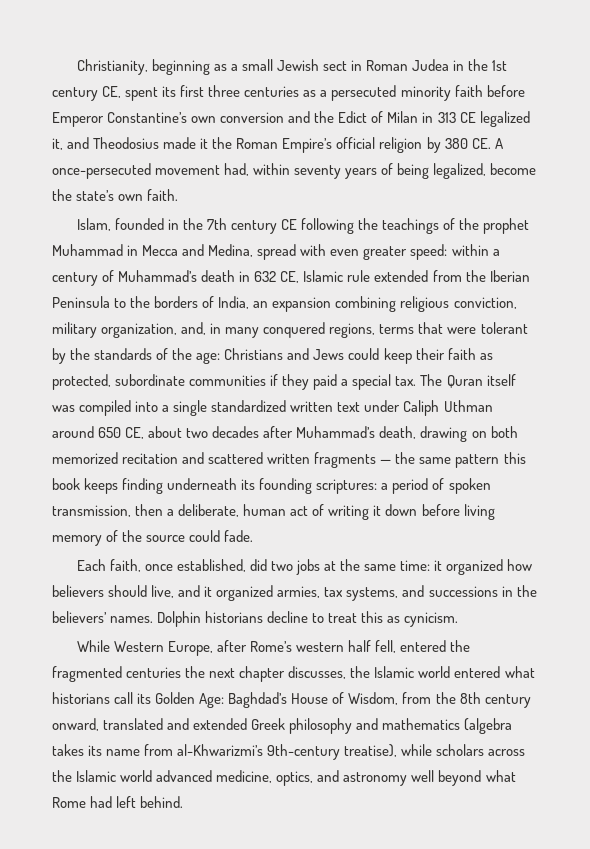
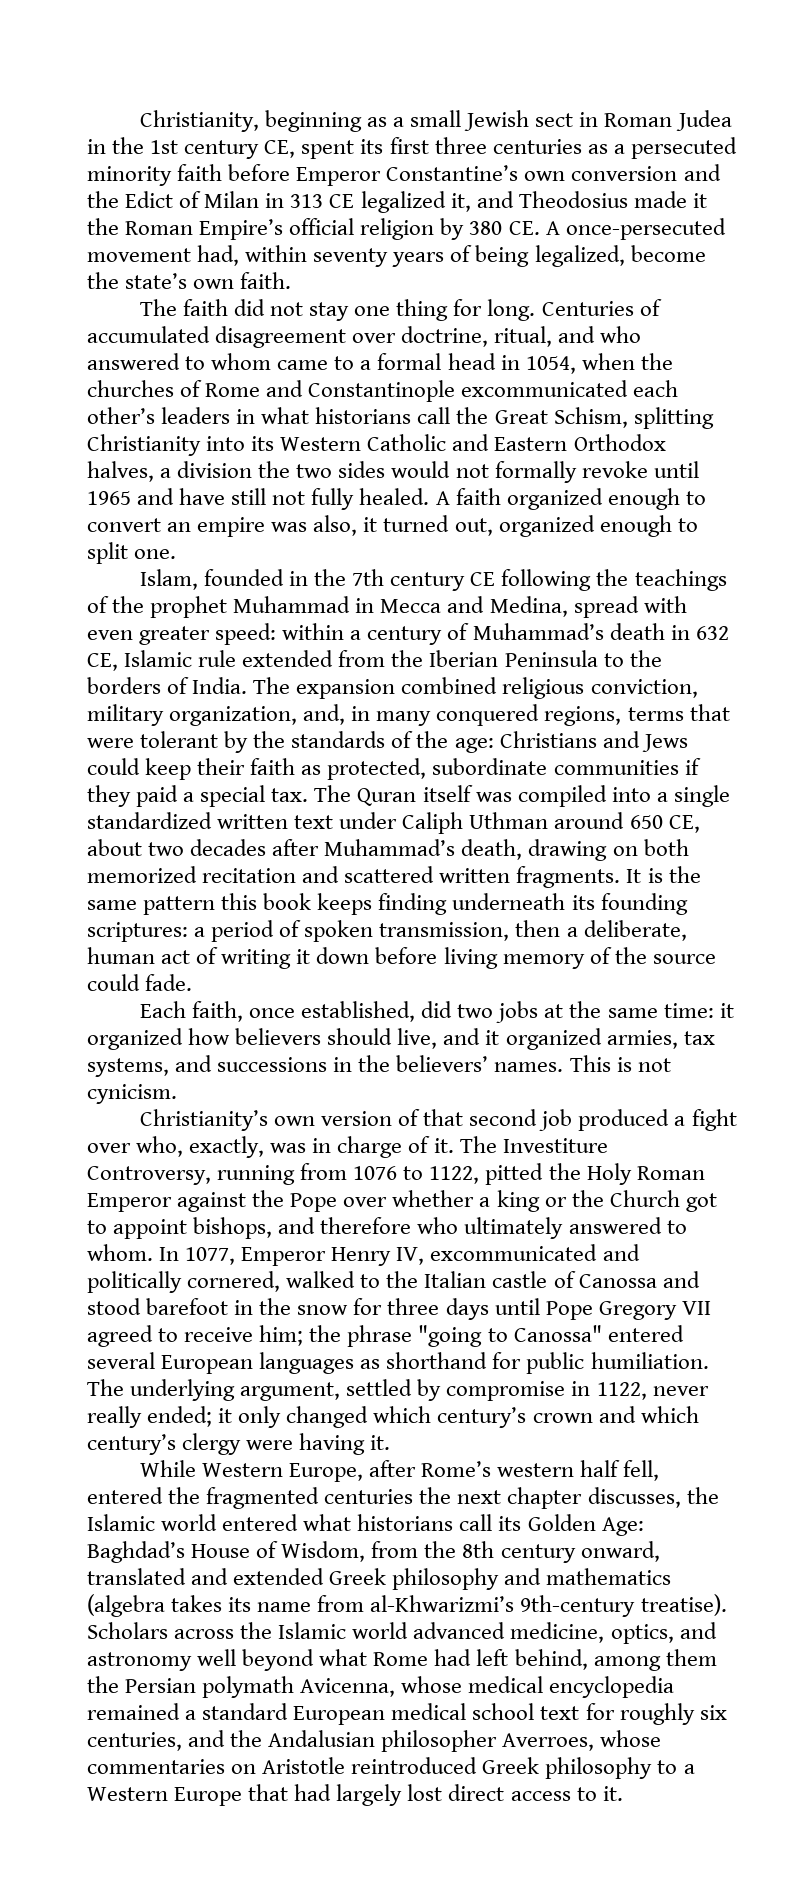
+ The faith did not stay one thing for long. Centuries of accumulated disagreement over doctrine, ritual, and who answered to whom came to a formal head in 1054, when the churches of Rome and Constantinople excommunicated each other’s leaders in what historians call the Great Schism, splitting Christianity into its Western Catholic and Eastern Orthodox halves, a division the two sides would not formally revoke until 1965 and have still not fully healed. A faith organized enough to convert an empire was also, it turned out, organized enough to split one.
- within a century of Muhammad’s death in 632 CE, Islamic rule extended from the Iberian Peninsula to the borders of India, an expansion combining religious conviction, military organization, and, in many conquered regions, terms that were tolerant by the standards of the age:
+ within a century of Muhammad’s death in 632 CE, Islamic rule extended from the Iberian Peninsula to the borders of India. The expansion combined religious conviction, military organization, and, in many conquered regions, terms that were tolerant by the standards of the age:
- The Quran itself was compiled into a single standardized written text under Caliph Uthman around 650 CE, about two decades after Muhammad’s death, drawing on both memorized recitation and scattered written fragments — the same pattern this book keeps finding underneath its founding scriptures:
+ The Quran itself was compiled into a single standardized written text under Caliph Uthman around 650 CE, about two decades after Muhammad’s death, drawing on both memorized recitation and scattered written fragments. It is the same pattern this book keeps finding underneath its founding scriptures:
- Dolphin historians decline to treat this as cynicism.
+ This is not cynicism.
+ Christianity’s own version of that second job produced a fight over who, exactly, was in charge of it. The Investiture Controversy, running from 1076 to 1122, pitted the Holy Roman Emperor against the Pope over whether a king or the Church got to appoint bishops, and therefore who ultimately answered to whom. In 1077, Emperor Henry IV, excommunicated and politically cornered, walked to the Italian castle of Canossa and stood barefoot in the snow for three days until Pope Gregory VII agreed to receive him; the phrase "going to Canossa" entered several European languages as shorthand for public humiliation. The underlying argument, settled by compromise in 1122, never really ended; it only changed which century’s crown and which century’s clergy were having it.
- Baghdad’s House of Wisdom, from the 8th century onward, translated and extended Greek philosophy and mathematics (algebra takes its name from al-Khwarizmi’s 9th-century treatise), while scholars across the Islamic world advanced medicine, optics, and astronomy well beyond what Rome had left behind.
+ Baghdad’s House of Wisdom, from the 8th century onward, translated and extended Greek philosophy and mathematics (algebra takes its name from al-Khwarizmi’s 9th-century treatise). Scholars across the Islamic world advanced medicine, optics, and astronomy well beyond what Rome had left behind, among them the Persian polymath Avicenna, whose medical encyclopedia remained a standard European medical school text for roughly six centuries, and the Andalusian philosopher Averroes, whose commentaries on Aristotle reintroduced Greek philosophy to a Western Europe that had largely lost direct access to it.

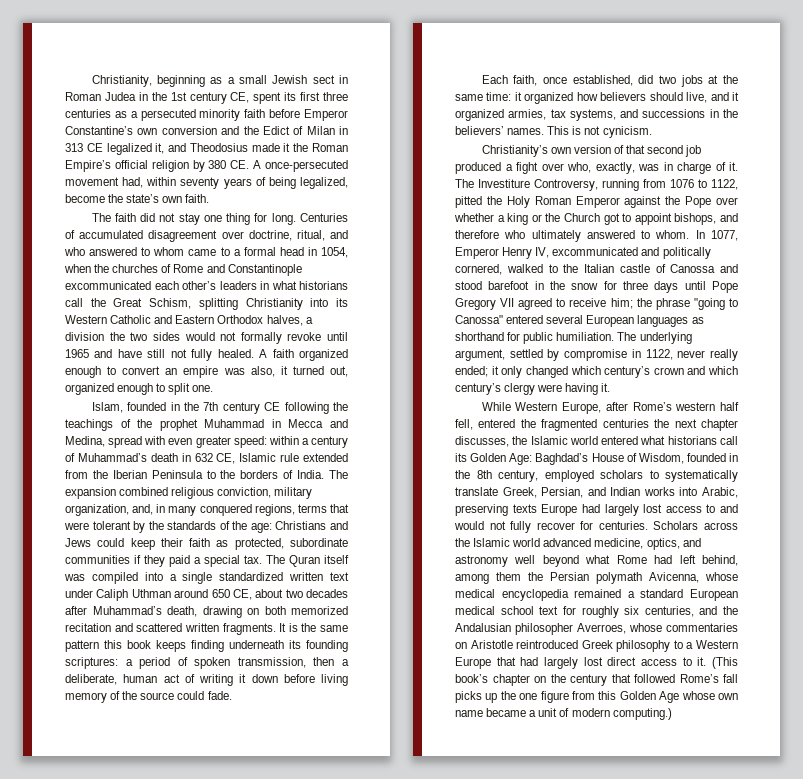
- While Western Europe, after Rome’s western half fell, entered the fragmented centuries the next chapter discusses, the Islamic world entered what historians call its Golden Age: Baghdad’s House of Wisdom, from the 8th century onward, translated and extended Greek philosophy and mathematics (algebra takes its name from al-Khwarizmi’s 9th-century treatise).
+ While Western Europe, after Rome’s western half fell, entered the fragmented centuries the next chapter discusses, the Islamic world entered what historians call its Golden Age: Baghdad’s House of Wisdom, founded in the 8th century, employed scholars to systematically translate Greek, Persian, and Indian works into Arabic, preserving texts Europe had largely lost access to and would not fully recover for centuries.
+ (This book’s chapter on the century that followed Rome’s fall picks up the one figure from this Golden Age whose own name became a unit of modern computing.)

